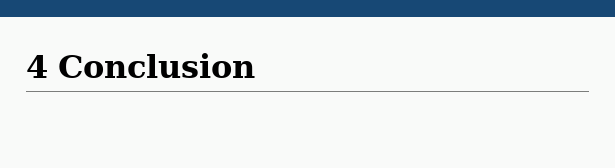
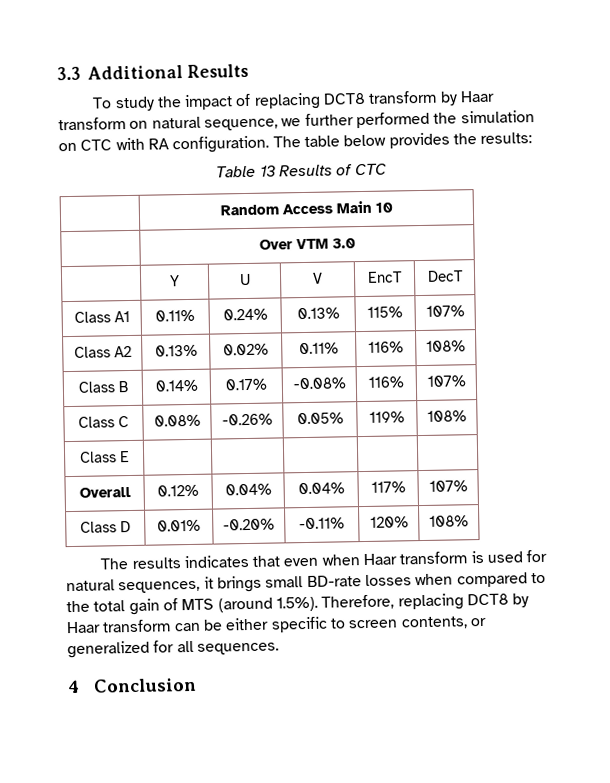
+ 3.3 Additional Results
+ To study the impact of replacing DCT8 transform by Haar transform on natural sequence, we further performed the simulation on CTC with RA configuration. The table below provides the results:
+ Table 13 Results of CTC
+ | Random Access Main 10
+ | Over VTM 3.0
+ | Y | U | V | EncT | DecT
+ Class A1 | 0.11% | 0.24% | 0.13% | 115% | 107%
+ Class A2 | 0.13% | 0.02% | 0.11% | 116% | 108%
+ Class B | 0.14% | 0.17% | -0.08% | 116% | 107%
+ Class C | 0.08% | -0.26% | 0.05% | 119% | 108%
+ Class E | | | | |
+ Overall | 0.12% | 0.04% | 0.04% | 117% | 107%
+ Class D | 0.01% | -0.20% | -0.11% | 120% | 108%
+ The results indicates that even when Haar transform is used for natural sequences, it brings small BD-rate losses when compared to the total gain of MTS (around 1.5%). Therefore, replacing DCT8 by Haar transform can be either specific to screen contents, or generalized for all sequences.

